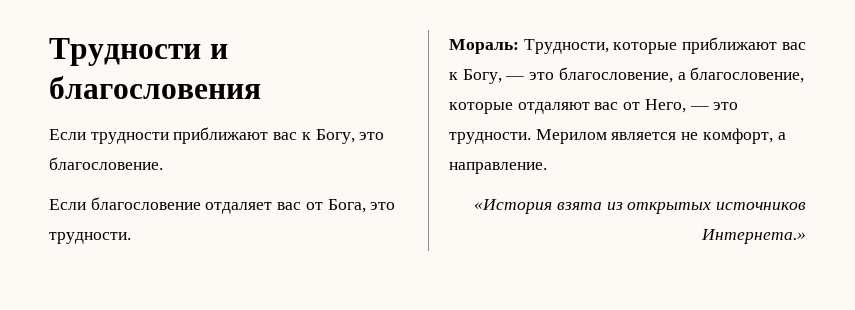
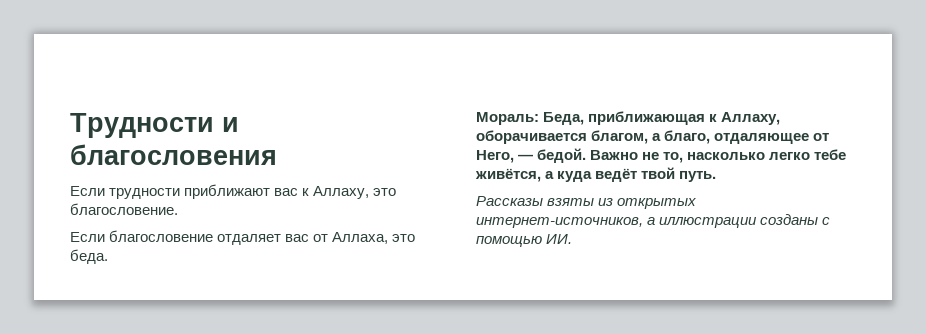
- Если трудности приближают вас к Богу, это благословение.
+ Если трудности приближают вас к Аллаху, это благословение.
- Если благословение отдаляет вас от Бога, это трудности.
- Мораль: Трудности, которые приближают вас к Богу, — это благословение, а благословение, которые отдаляют вас от Него, — это трудности. Мерилом является не комфорт, а направление.
- «История взята из открытых источников Интернета.»
+ Если благословение отдаляет вас от Аллаха, это беда.
+ Мораль: Беда, приближающая к Аллаху, оборачивается благом, а благо, отдаляющее от Него, — бедой. Важно не то, насколько легко тебе живётся, а куда ведёт твой путь.
+ Рассказы взяты из открытых интернет-источников, а иллюстрации созданы с помощью ИИ.

